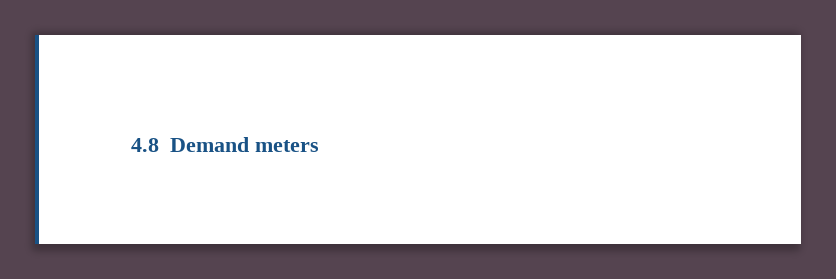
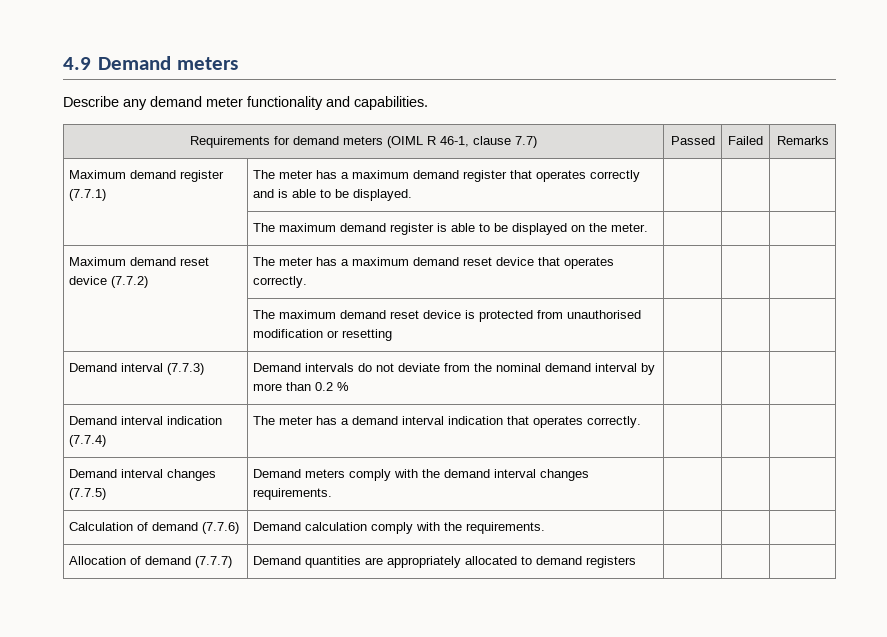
- 4.8 Demand meters
+ 4.9 Demand meters
+ Describe any demand meter functionality and capabilities.
+ Requirements for demand meters (OIML R 46-1, clause 7.7) | Passed | Failed | Remarks
+ Maximum demand register (7.7.1) | The meter has a maximum demand register that operates correctly and is able to be displayed. | | |
+ | The maximum demand register is able to be displayed on the meter. | | |
+ Maximum demand reset device (7.7.2) | The meter has a maximum demand reset device that operates correctly. | | |
+ | The maximum demand reset device is protected from unauthorised modification or resetting | | |
+ Demand interval (7.7.3) | Demand intervals do not deviate from the nominal demand interval by more than 0.2 % | | |
+ Demand interval indication (7.7.4) | The meter has a demand interval indication that operates correctly. | | |
+ Demand interval changes (7.7.5) | Demand meters comply with the demand interval changes requirements. | | |
+ Calculation of demand (7.7.6) | Demand calculation comply with the requirements. | | |
+ Allocation of demand (7.7.7) | Demand quantities are appropriately allocated to demand registers | | |

